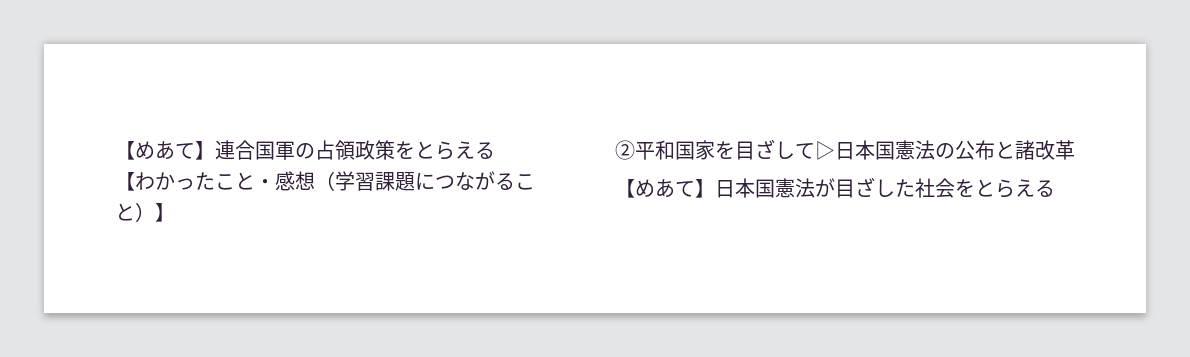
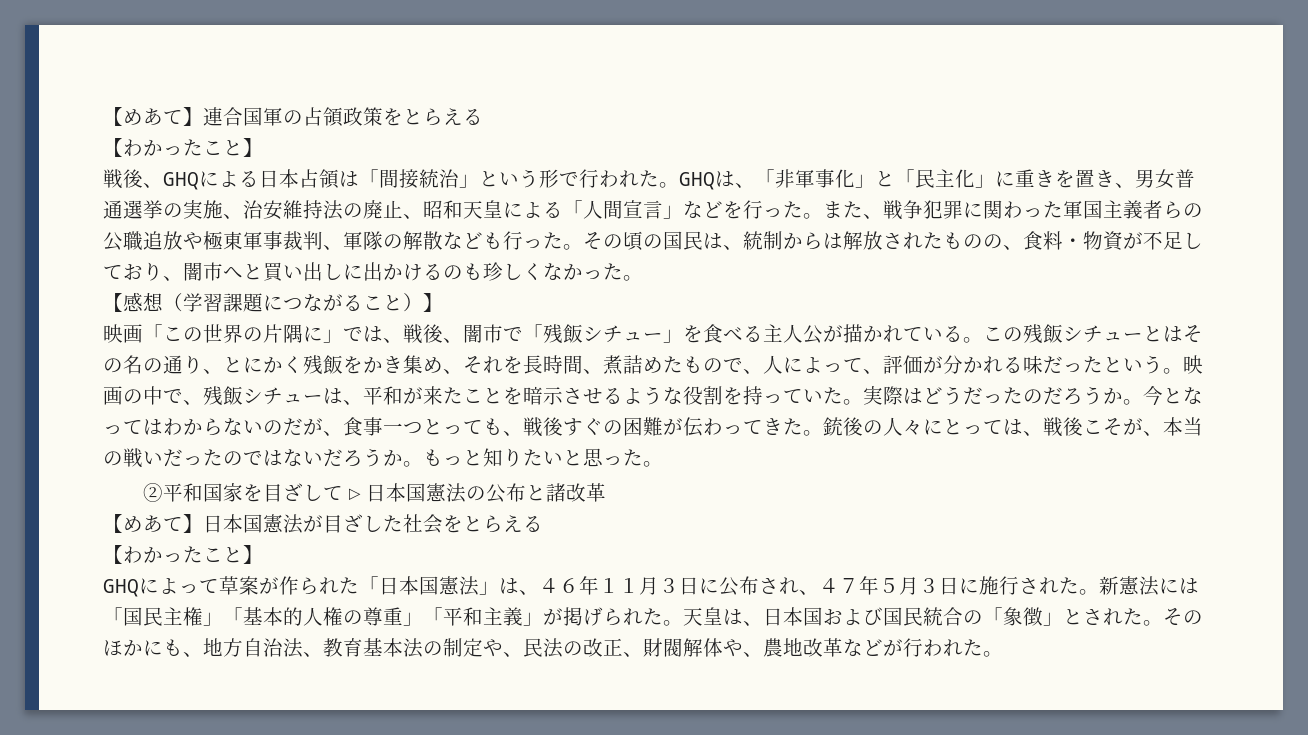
  【めあて】連合国軍の占領政策をとらえる
- 【わかったこと・感想（学習課題につながること）】
+ 【わかったこと】
+ 戦後、GHQによる日本占領は「間接統治」という形で行われた。GHQは、「非軍事化」と「民主化」に重きを置き、男女普通選挙の実施、治安維持法の廃止、昭和天皇による「人間宣言」などを行った。また、戦争犯罪に関わった軍国主義者らの公職追放や極東軍事裁判、軍隊の解散なども行った。その頃の国民は、統制からは解放されたものの、食料・物資が不足しており、闇市へと買い出しに出かけるのも珍しくなかった。
+ 【感想（学習課題につながること）】
+ 映画「この世界の片隅に」では、戦後、闇市で「残飯シチュー」を食べる主人公が描かれている。この残飯シチューとはその名の通り、とにかく残飯をかき集め、それを長時間、煮詰めたもので、人によって、評価が分かれる味だったという。映画の中で、残飯シチューは、平和が来たことを暗示させるような役割を持っていた。実際はどうだったのだろうか。今となってはわからないのだが、食事一つとっても、戦後すぐの困難が伝わってきた。銃後の人々にとっては、戦後こそが、本当の戦いだったのではないだろうか。もっと知りたいと思った。
  【めあて】日本国憲法が目ざした社会をとらえる
+ 【わかったこと】
+ GHQによって草案が作られた「日本国憲法」は、４６年１１月３日に公布され、４７年５月３日に施行された。新憲法には「国民主権」「基本的人権の尊重」「平和主義」が掲げられた。天皇は、日本国および国民統合の「象徴」とされた。そのほかにも、地方自治法、教育基本法の制定や、民法の改正、財閥解体や、農地改革などが行われた。

